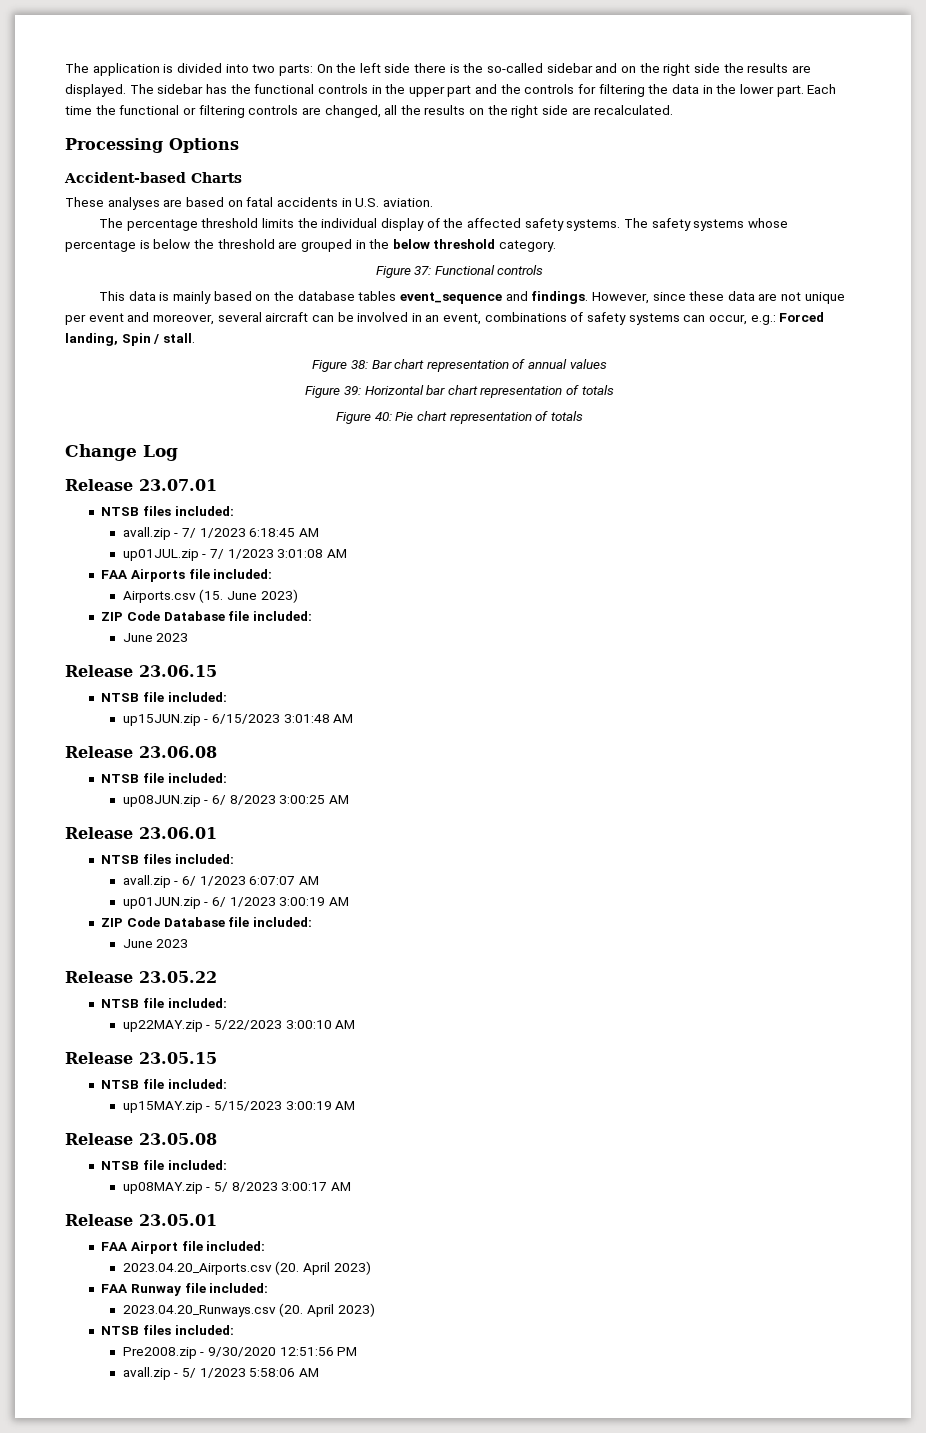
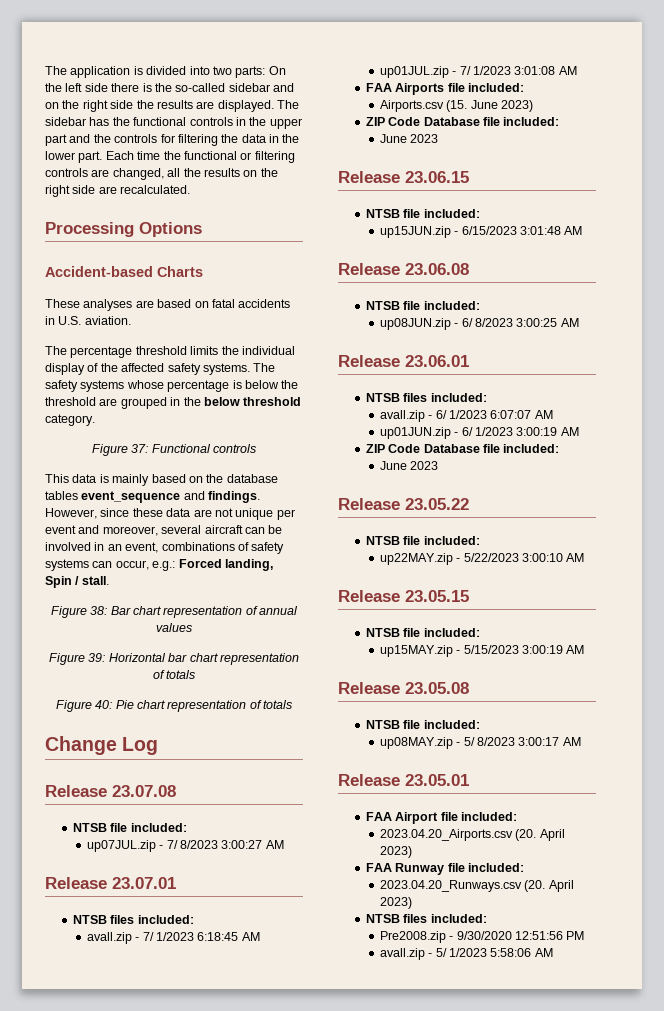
+ Release 23.07.08
+ NTSB file included:
+ up07JUL.zip - 7/ 8/2023 3:00:27 AM

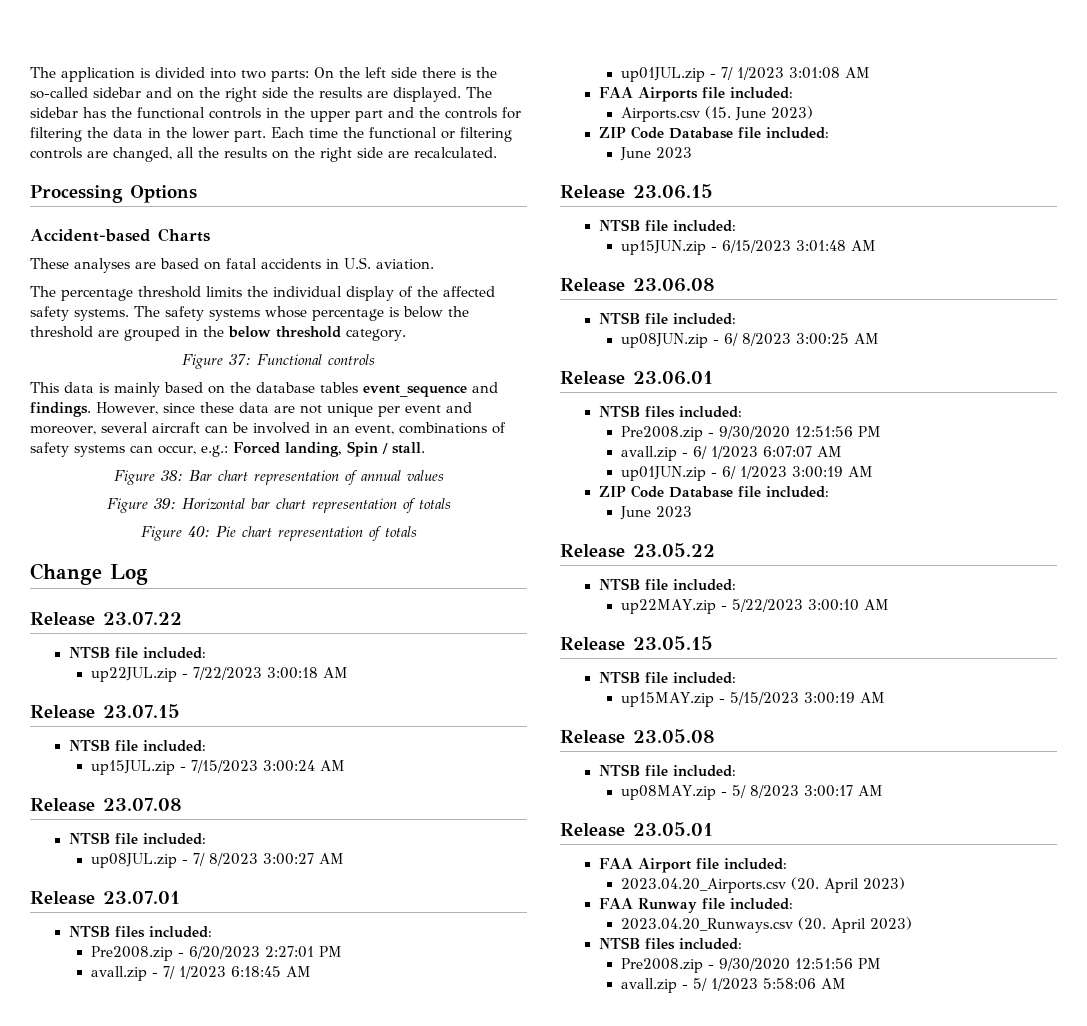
+ Release 23.07.22
+ NTSB file included:
+ up22JUL.zip - 7/22/2023 3:00:18 AM
+ Release 23.07.15
+ NTSB file included:
+ up15JUL.zip - 7/15/2023 3:00:24 AM
- up07JUL.zip - 7/ 8/2023 3:00:27 AM
+ up08JUL.zip - 7/ 8/2023 3:00:27 AM
+ Pre2008.zip - 6/20/2023 2:27:01 PM
  Release 23.06.01
  NTSB files included:
+ Pre2008.zip - 9/30/2020 12:51:56 PM

